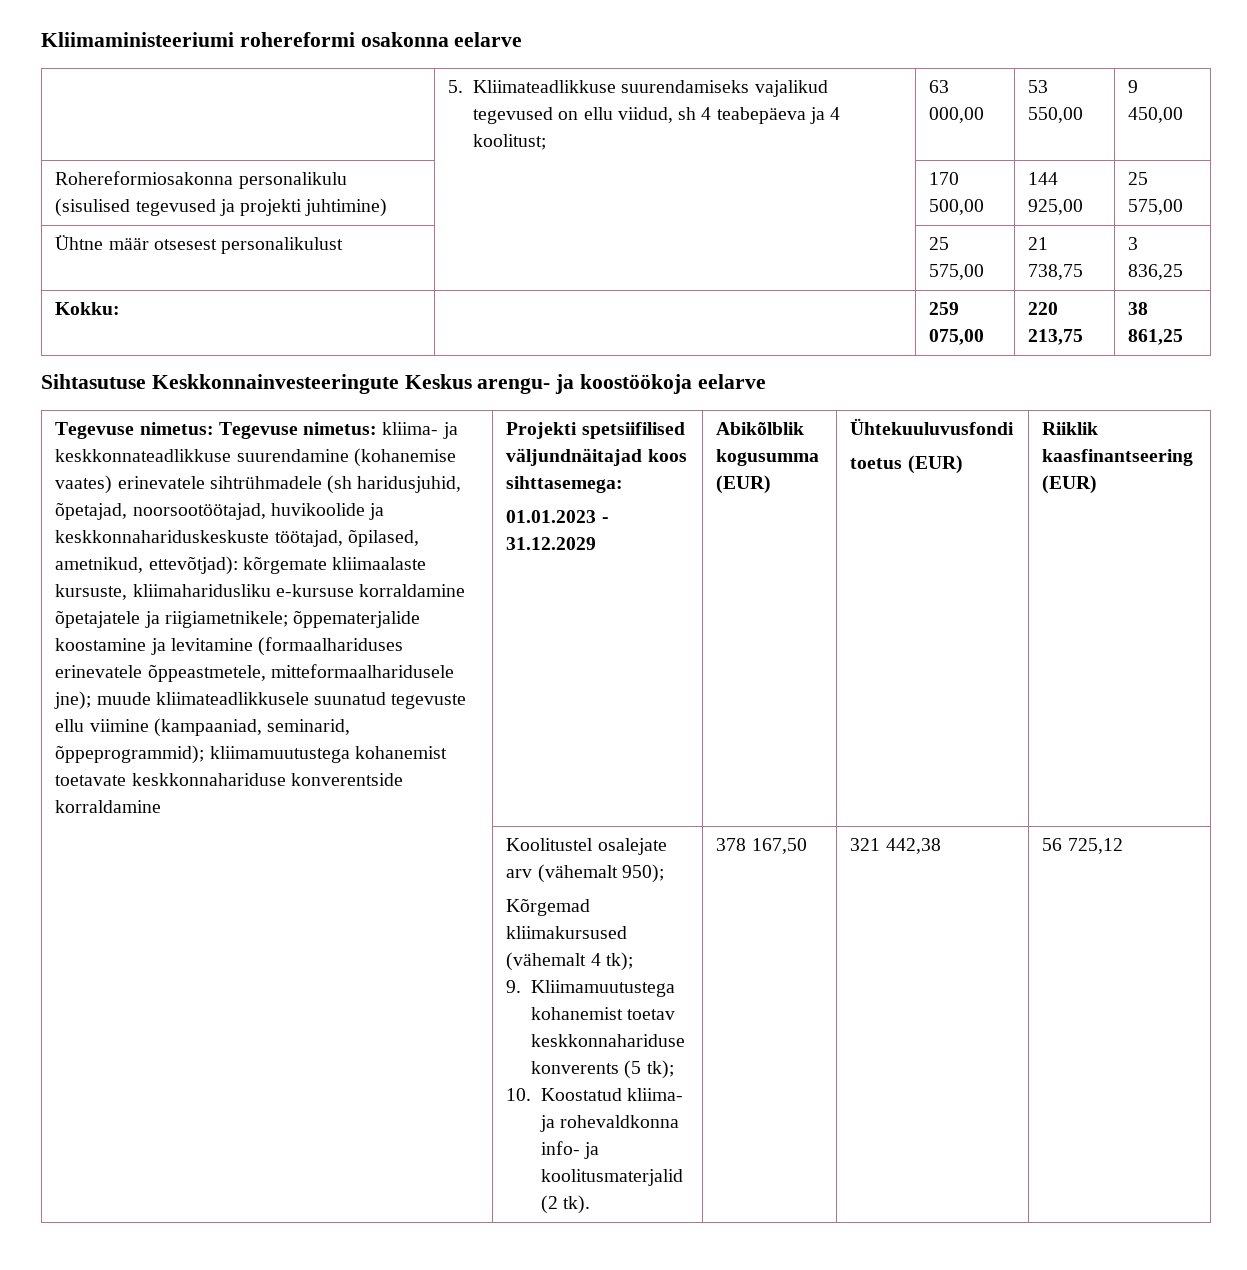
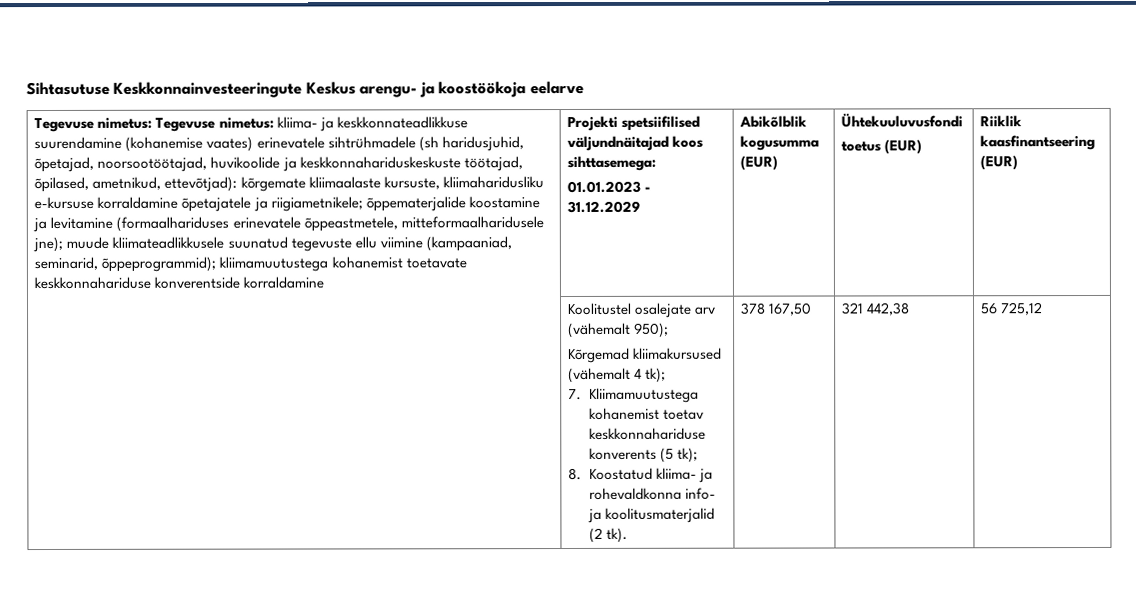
- Kliimaministeeriumi rohereformi osakonna eelarve
- | 5. Kliimateadlikkuse suurendamiseks vajalikud tegevused on ellu viidud, sh 4 teabepäeva ja 4 koolitust; | 63 000,00 | 53 550,00 | 9 450,00
- Rohereformiosakonna personalikulu (sisulised tegevused ja projekti juhtimine) | | 170 500,00 | 144 925,00 | 25 575,00
- Ühtne määr otsesest personalikulust | | 25 575,00 | 21 738,75 | 3 836,25
- Kokku: | | 259 075,00 | 220 213,75 | 38 861,25
  | Koolitustel osalejate arv (vähemalt 950);
  Kõrgemad kliimakursused (vähemalt 4 tk);
- 9. Kliimamuutustega kohanemist toetav keskkonnahariduse konverents (5 tk);
- 10. Koostatud kliima- ja rohevaldkonna info- ja koolitusmaterjalid (2 tk). | 378 167,50 | 321 442,38 | 56 725,12
+ 7. Kliimamuutustega kohanemist toetav keskkonnahariduse konverents (5 tk);
+ 8. Koostatud kliima- ja rohevaldkonna info- ja koolitusmaterjalid (2 tk). | 378 167,50 | 321 442,38 | 56 725,12

